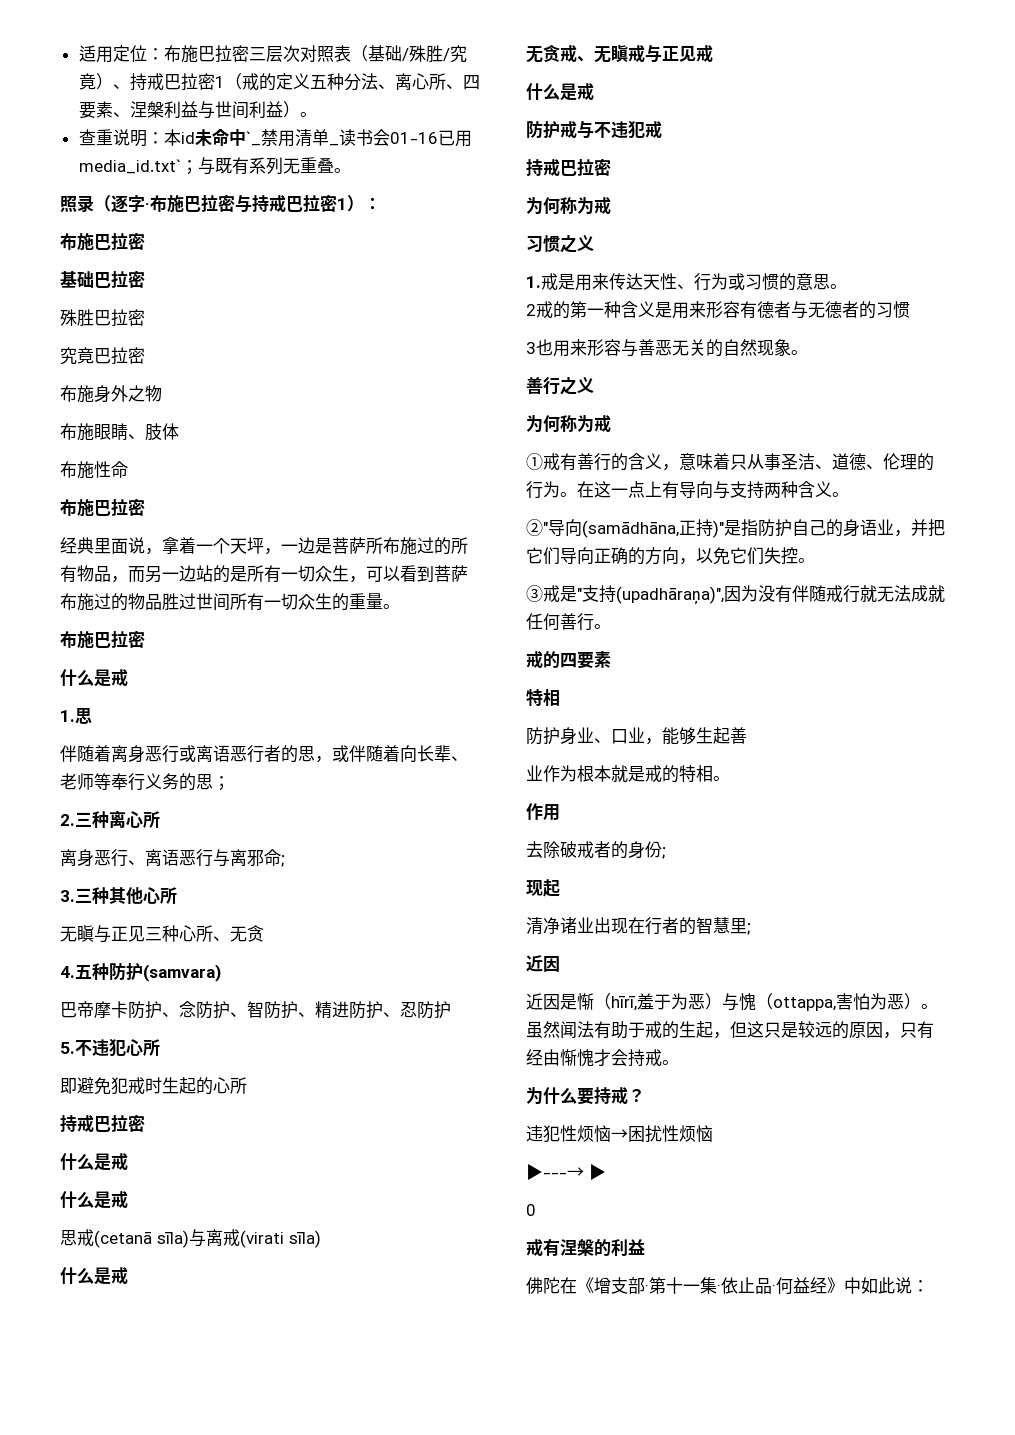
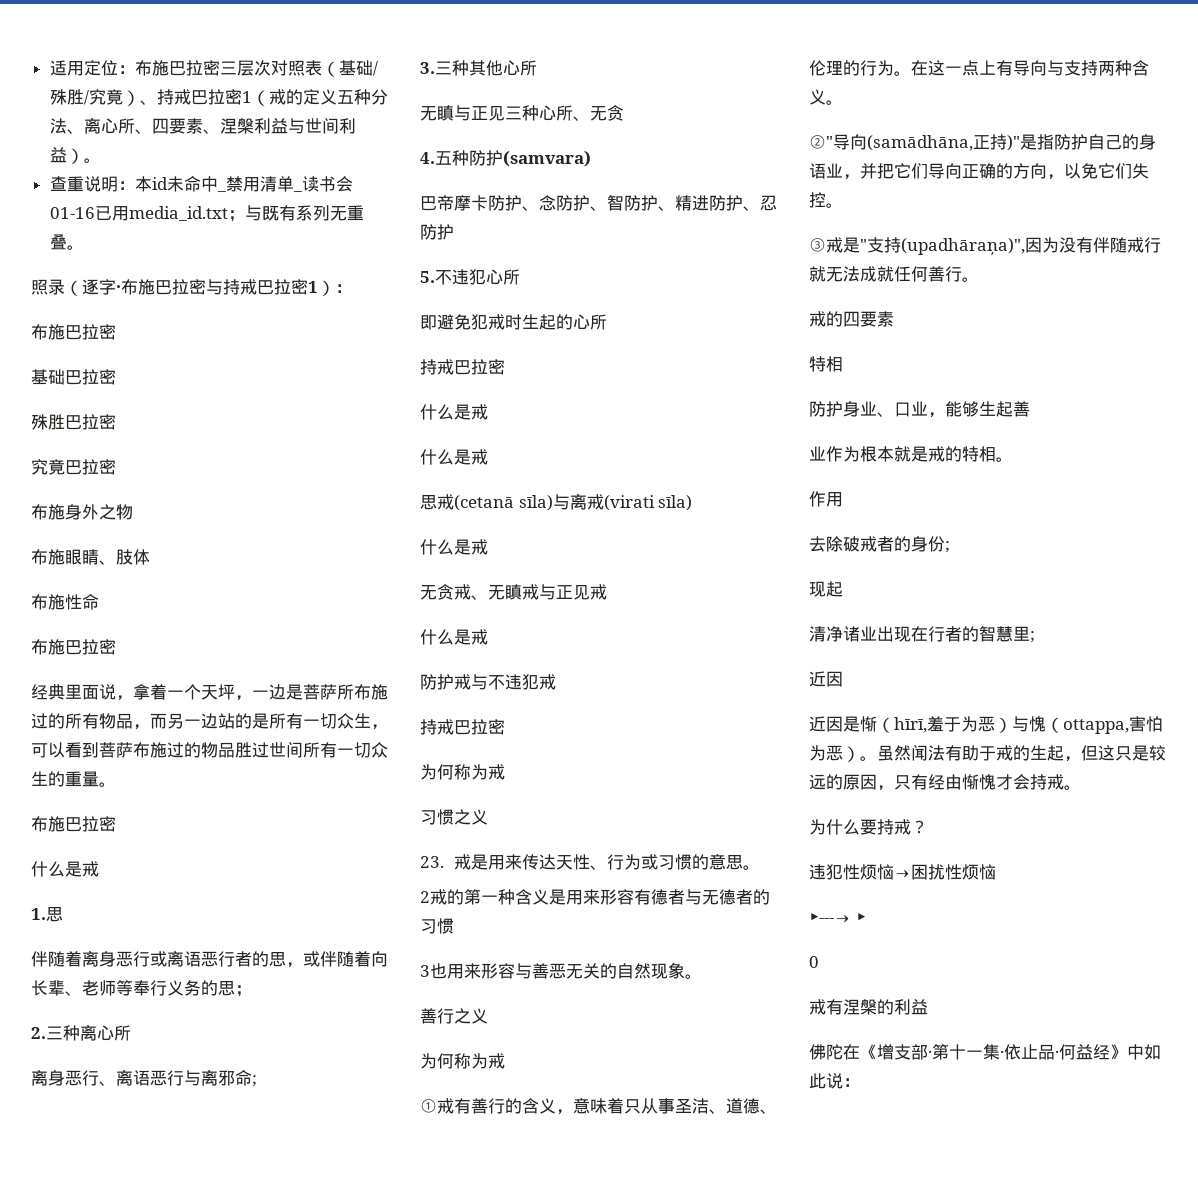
- 查重说明：本id未命中`_禁用清单_读书会01-16已用media_id.txt`；与既有系列无重叠。
+ 查重说明：本id未命中_禁用清单_读书会01-16已用media_id.txt；与既有系列无重叠。
- 1.戒是用来传达天性、行为或习惯的意思。
+ 23.戒是用来传达天性、行为或习惯的意思。

